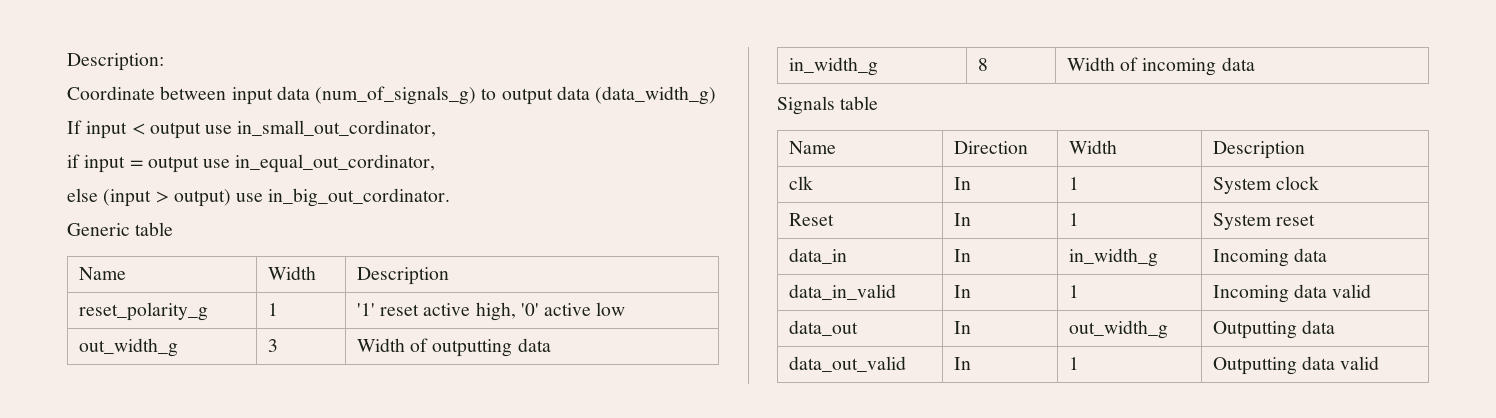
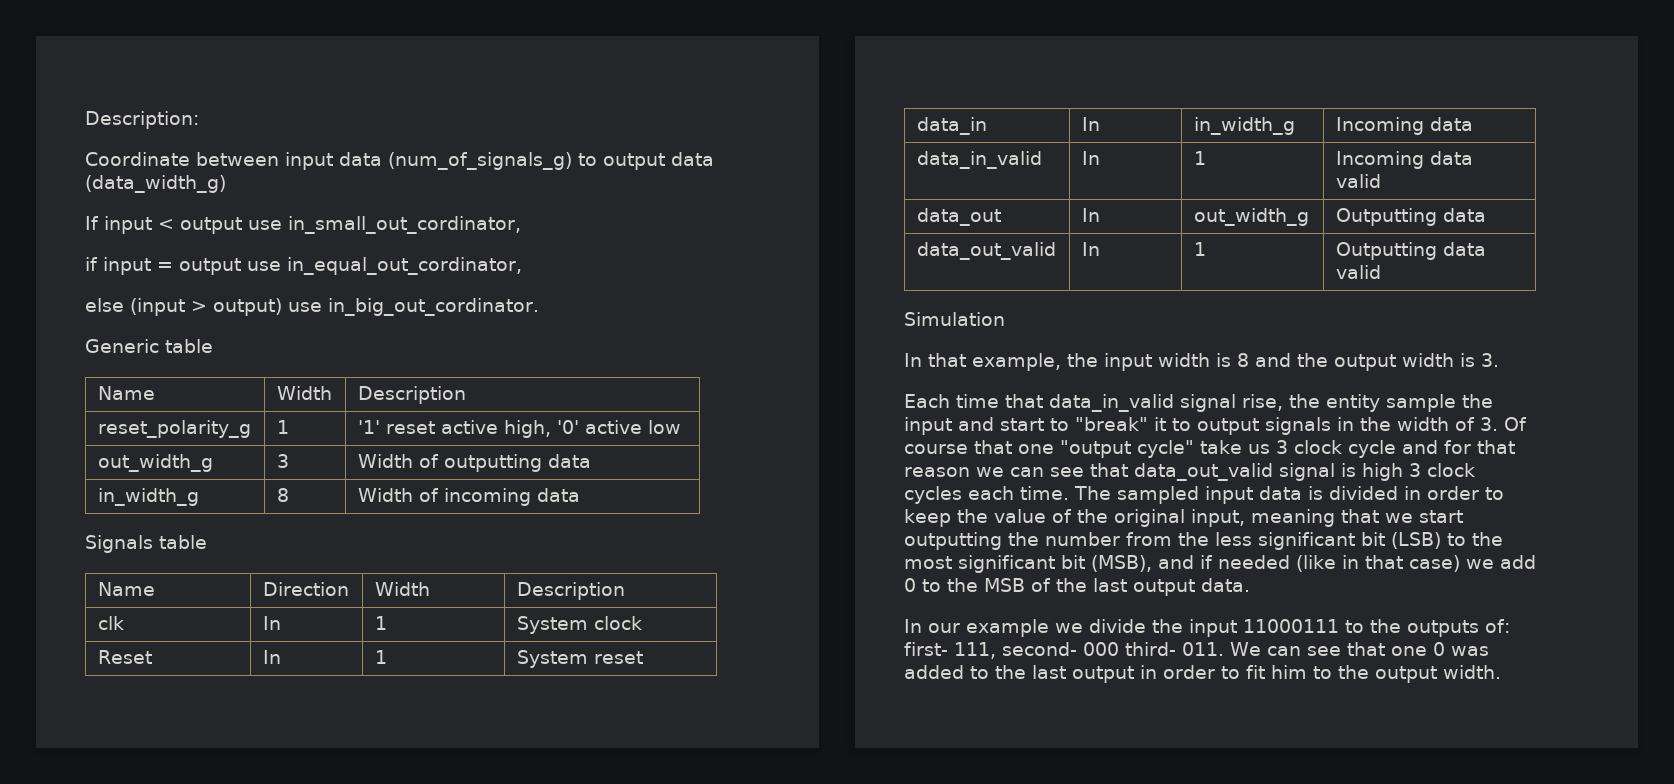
+ Simulation
+ In that example, the input width is 8 and the output width is 3.
+ Each time that data_in_valid signal rise, the entity sample the input and start to "break" it to output signals in the width of 3. Of course that one "output cycle" take us 3 clock cycle and for that reason we can see that data_out_valid signal is high 3 clock cycles each time. The sampled input data is divided in order to keep the value of the original input, meaning that we start outputting the number from the less significant bit (LSB) to the most significant bit (MSB), and if needed (like in that case) we add 0 to the MSB of the last output data.
+ In our example we divide the input 11000111 to the outputs of: first- 111, second- 000 third- 011. We can see that one 0 was added to the last output in order to fit him to the output width.

